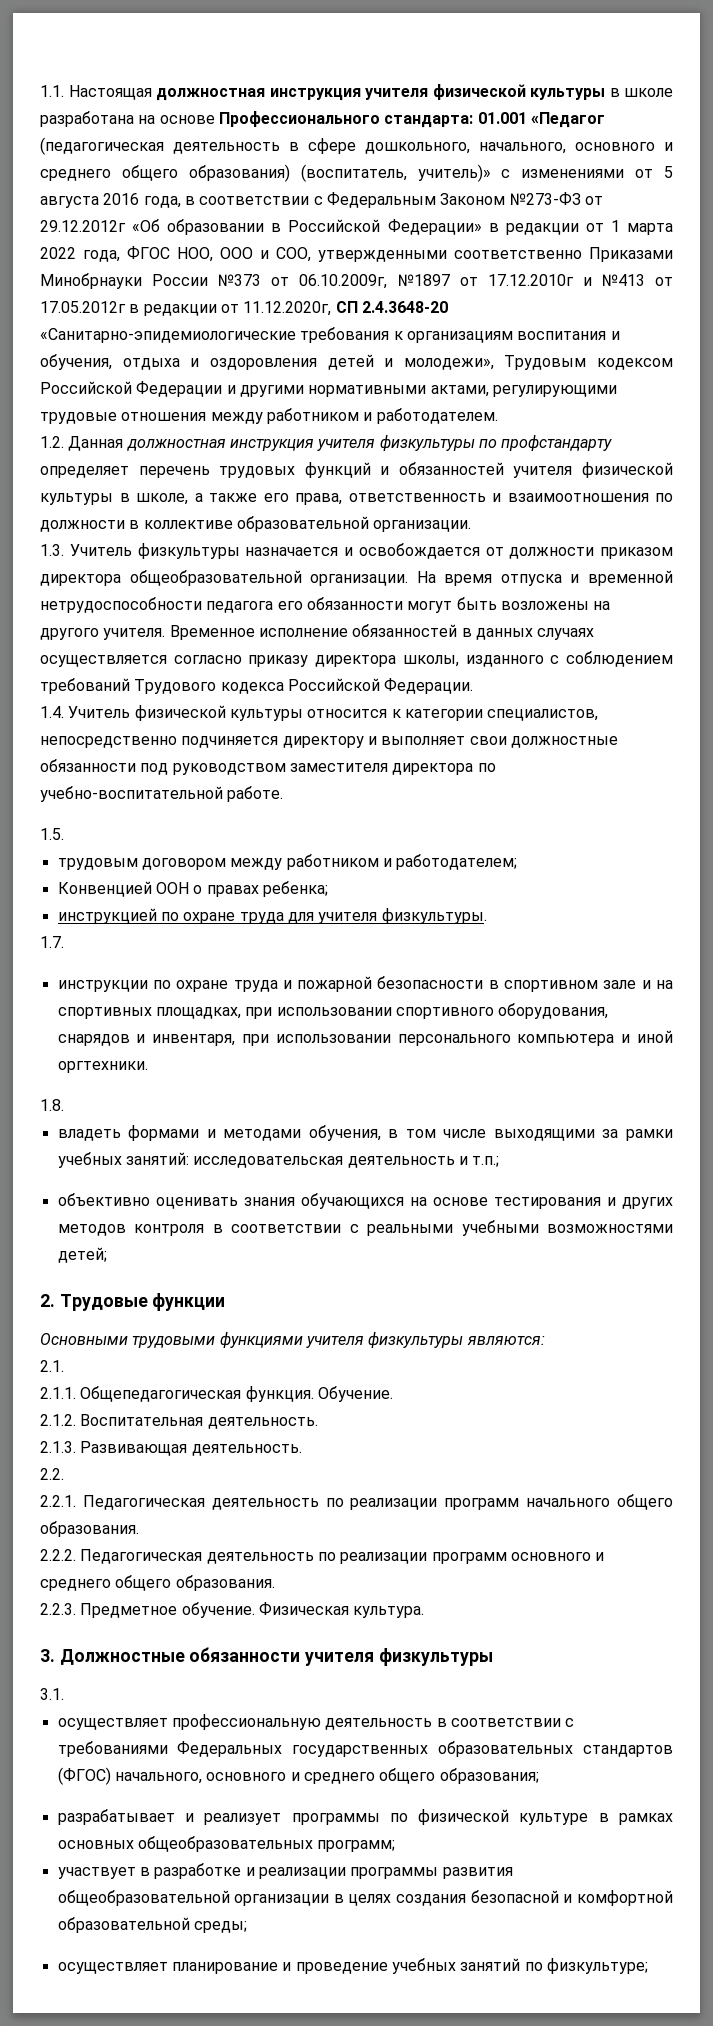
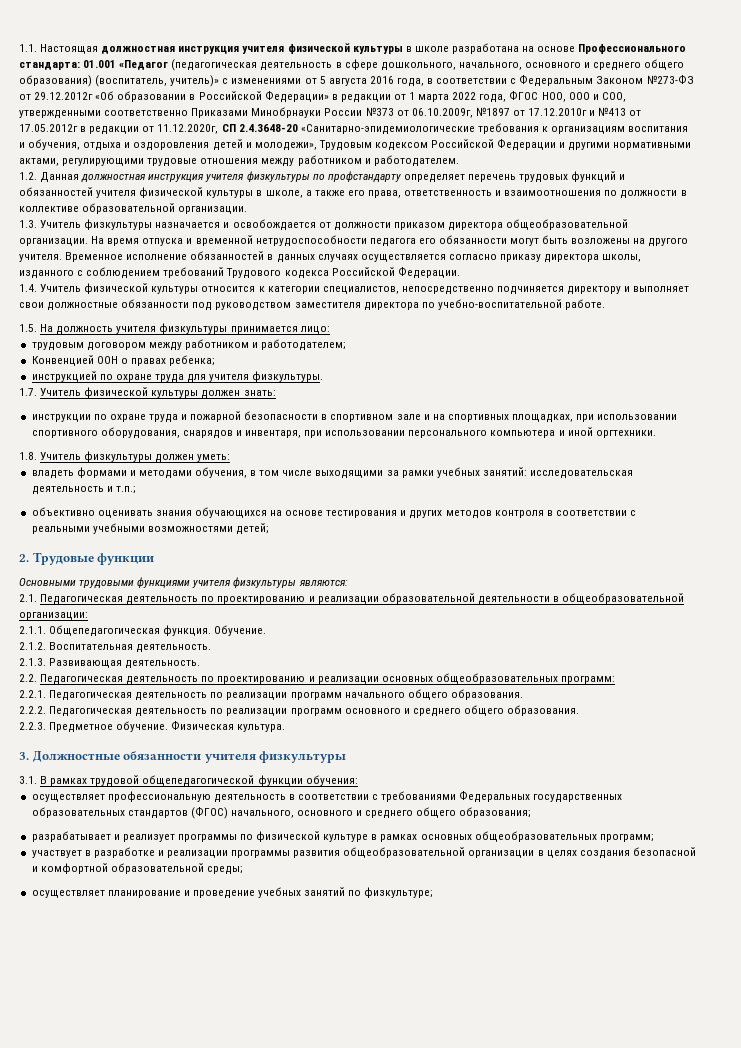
- 1.5.
+ 1.5. На должность учителя физкультуры принимается лицо:
- 1.7.
+ 1.7. Учитель физической культуры должен знать:
- 1.8.
+ 1.8. Учитель физкультуры должен уметь:
- 2.1.
+ 2.1. Педагогическая деятельность по проектированию и реализации образовательной деятельности в общеобразовательной организации:
- 2.2.
+ 2.2. Педагогическая деятельность по проектированию и реализации основных общеобразовательных программ:
- 3.1.
+ 3.1. В рамках трудовой общепедагогической функции обучения:

